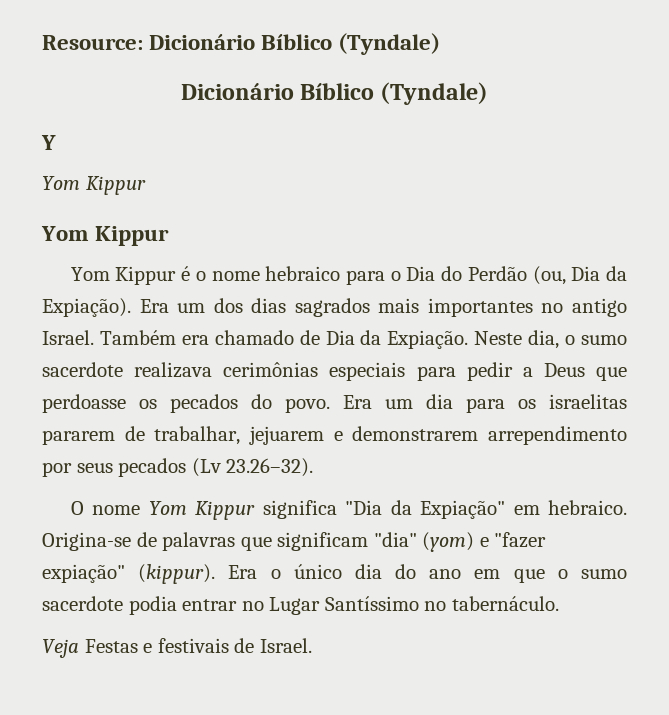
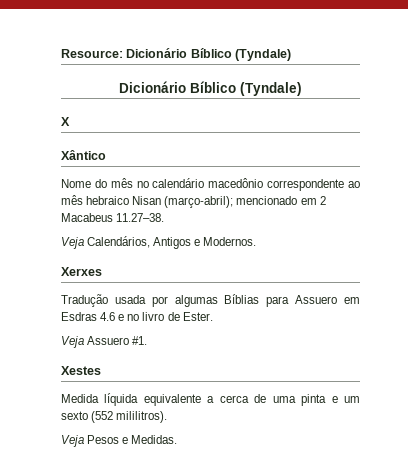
- Y
- Yom Kippur
- Yom Kippur
- Yom Kippur é o nome hebraico para o Dia do Perdão (ou, Dia da Expiação). Era um dos dias sagrados mais importantes no antigo Israel. Também era chamado de Dia da Expiação. Neste dia, o sumo sacerdote realizava cerimônias especiais para pedir a Deus que perdoasse os pecados do povo. Era um dia para os israelitas pararem de trabalhar, jejuarem e demonstrarem arrependimento por seus pecados (Lv 23.26–32).
- O nome Yom Kippur significa "Dia da Expiação" em hebraico. Origina-se de palavras que significam "dia" (yom) e "fazer expiação" (kippur). Era o único dia do ano em que o sumo sacerdote podia entrar no Lugar Santíssimo no tabernáculo.
- Veja Festas e festivais de Israel.
+ X
+ Xântico
+ Nome do mês no calendário macedônio correspondente ao mês hebraico Nisan (março-abril); mencionado em 2 Macabeus 11.27–38.
+ Veja Calendários, Antigos e Modernos.
+ Xerxes
+ Tradução usada por algumas Bíblias para Assuero em Esdras 4.6 e no livro de Ester.
+ Veja Assuero #1.
+ Xestes
+ Medida líquida equivalente a cerca de uma pinta e um sexto (552 mililitros).
+ Veja Pesos e Medidas.

